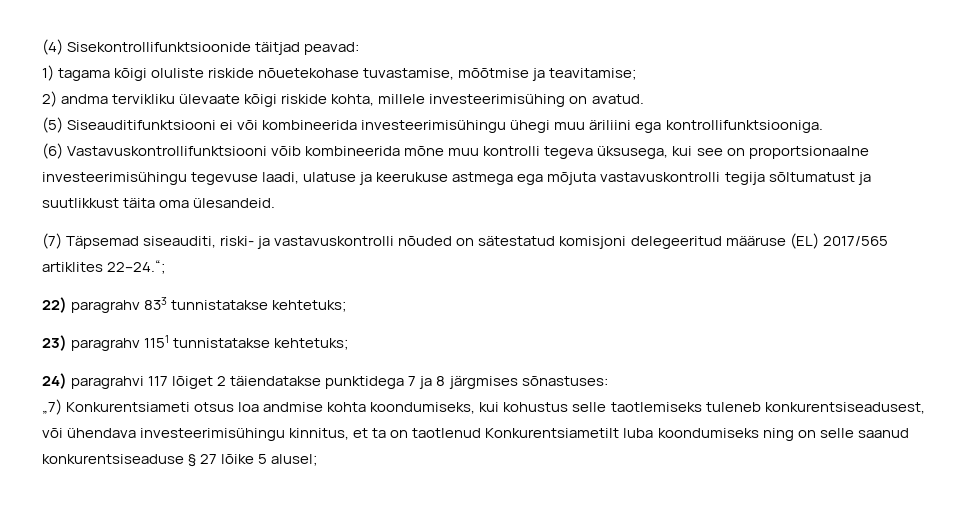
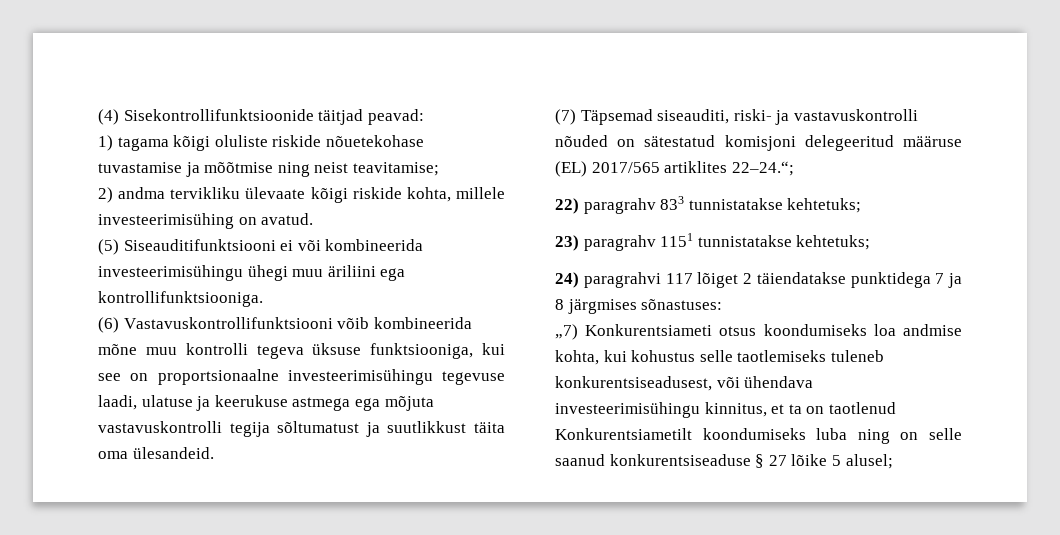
- 1) tagama kõigi oluliste riskide nõuetekohase tuvastamise, mõõtmise ja teavitamise;
+ 1) tagama kõigi oluliste riskide nõuetekohase tuvastamise ja mõõtmise ning neist teavitamise;
- (6) Vastavuskontrollifunktsiooni võib kombineerida mõne muu kontrolli tegeva üksusega, kui see on proportsionaalne investeerimisühingu tegevuse laadi, ulatuse ja keerukuse astmega ega mõjuta vastavuskontrolli tegija sõltumatust ja suutlikkust täita oma ülesandeid.
+ (6) Vastavuskontrollifunktsiooni võib kombineerida mõne muu kontrolli tegeva üksuse funktsiooniga, kui see on proportsionaalne investeerimisühingu tegevuse laadi, ulatuse ja keerukuse astmega ega mõjuta vastavuskontrolli tegija sõltumatust ja suutlikkust täita oma ülesandeid.
- „7) Konkurentsiameti otsus loa andmise kohta koondumiseks, kui kohustus selle taotlemiseks tuleneb konkurentsiseadusest, või ühendava investeerimisühingu kinnitus, et ta on taotlenud Konkurentsiametilt luba koondumiseks ning on selle saanud konkurentsiseaduse § 27 lõike 5 alusel;
+ „7) Konkurentsiameti otsus koondumiseks loa andmise kohta, kui kohustus selle taotlemiseks tuleneb konkurentsiseadusest, või ühendava investeerimisühingu kinnitus, et ta on taotlenud Konkurentsiametilt koondumiseks luba ning on selle saanud konkurentsiseaduse § 27 lõike 5 alusel;

